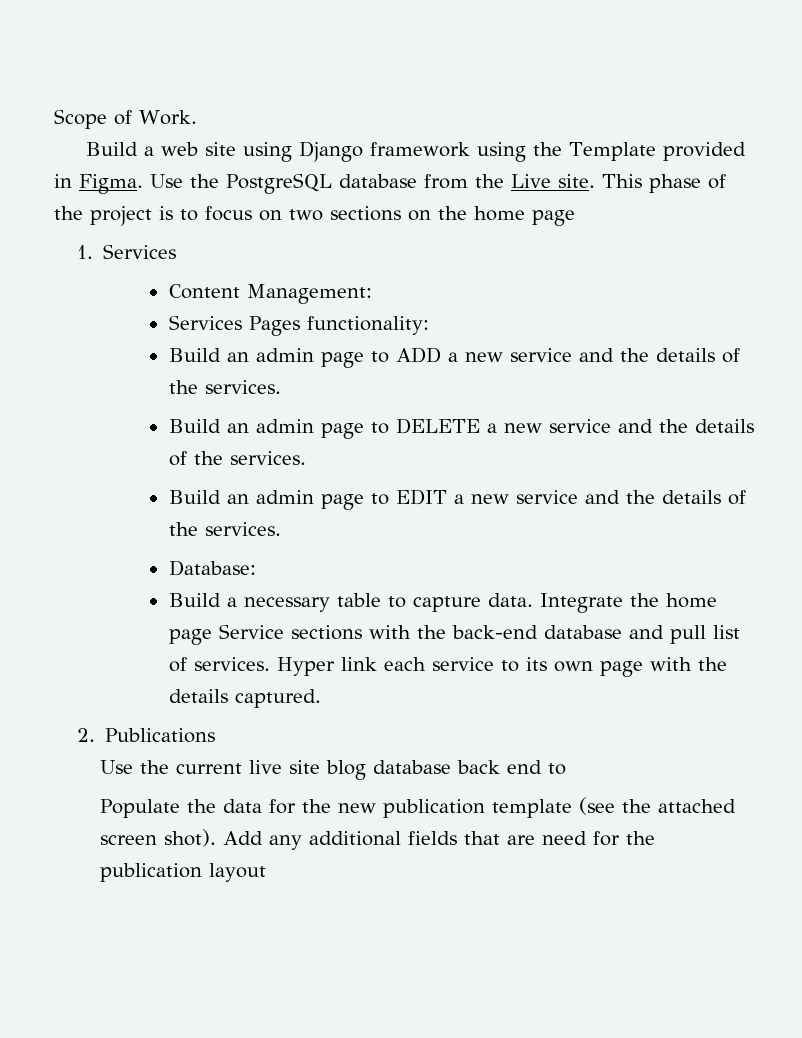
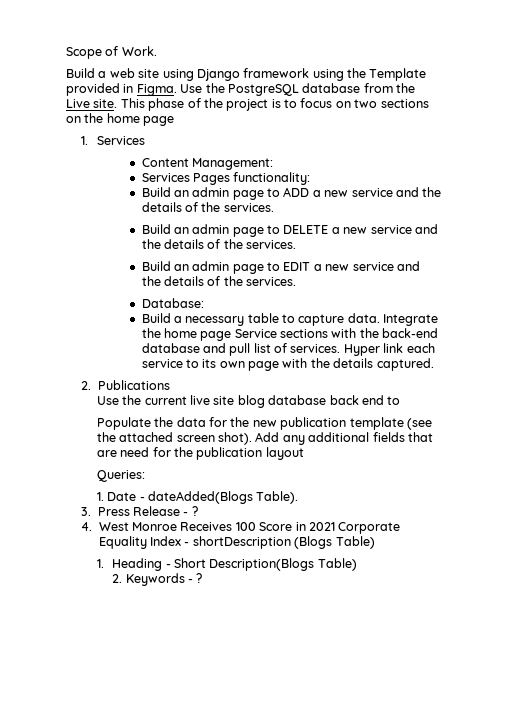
+ Queries:
+ 1. Date - dateAdded(Blogs Table).
+ 3. Press Release - ?
+ 4. West Monroe Receives 100 Score in 2021 Corporate Equality Index - shortDescription (Blogs Table)
+ 1. Heading - Short Description(Blogs Table)
+ 2. Keywords - ?

